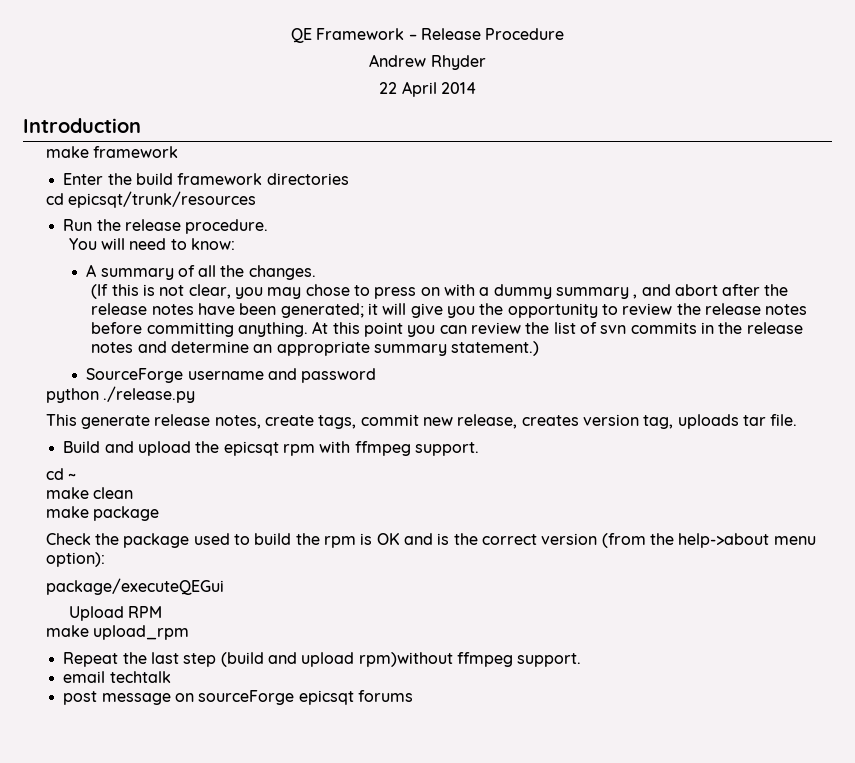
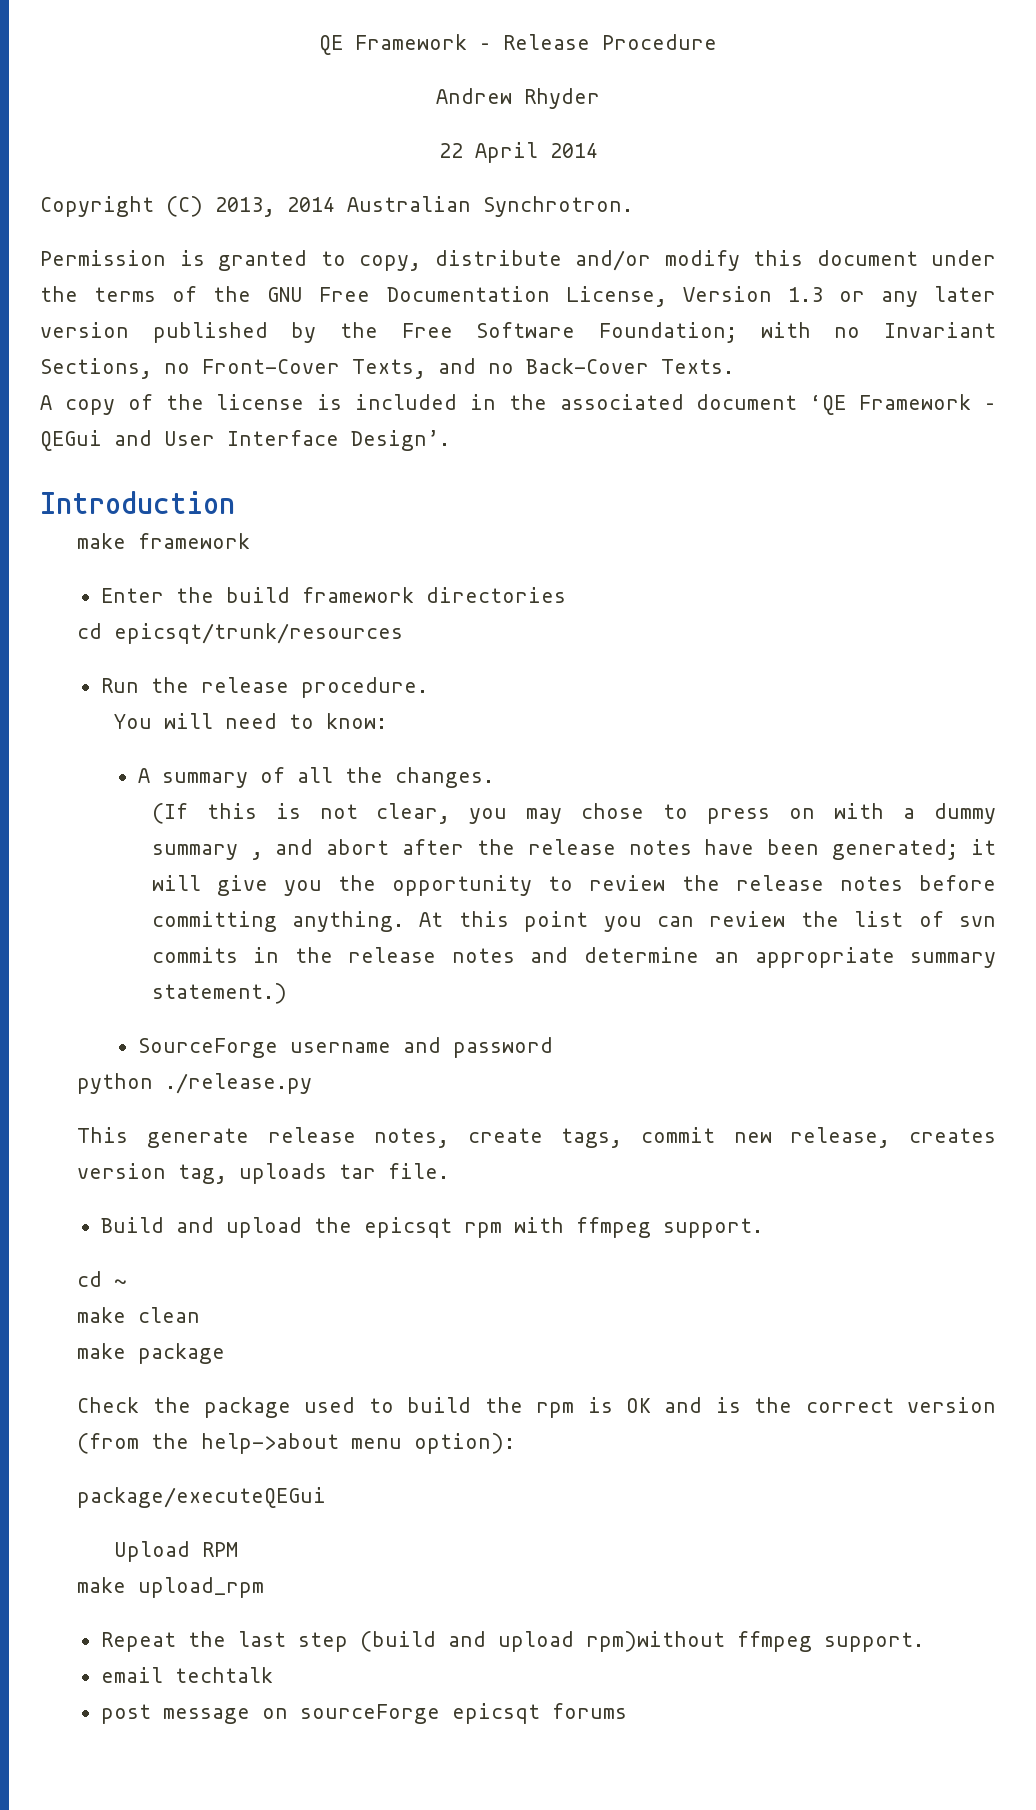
+ Copyright (C) 2013, 2014 Australian Synchrotron.
+ Permission is granted to copy, distribute and/or modify this document under the terms of the GNU Free Documentation License, Version 1.3 or any later version published by the Free Software Foundation; with no Invariant Sections, no Front-Cover Texts, and no Back-Cover Texts.
+ A copy of the license is included in the associated document ‘QE Framework – QEGui and User Interface Design’.

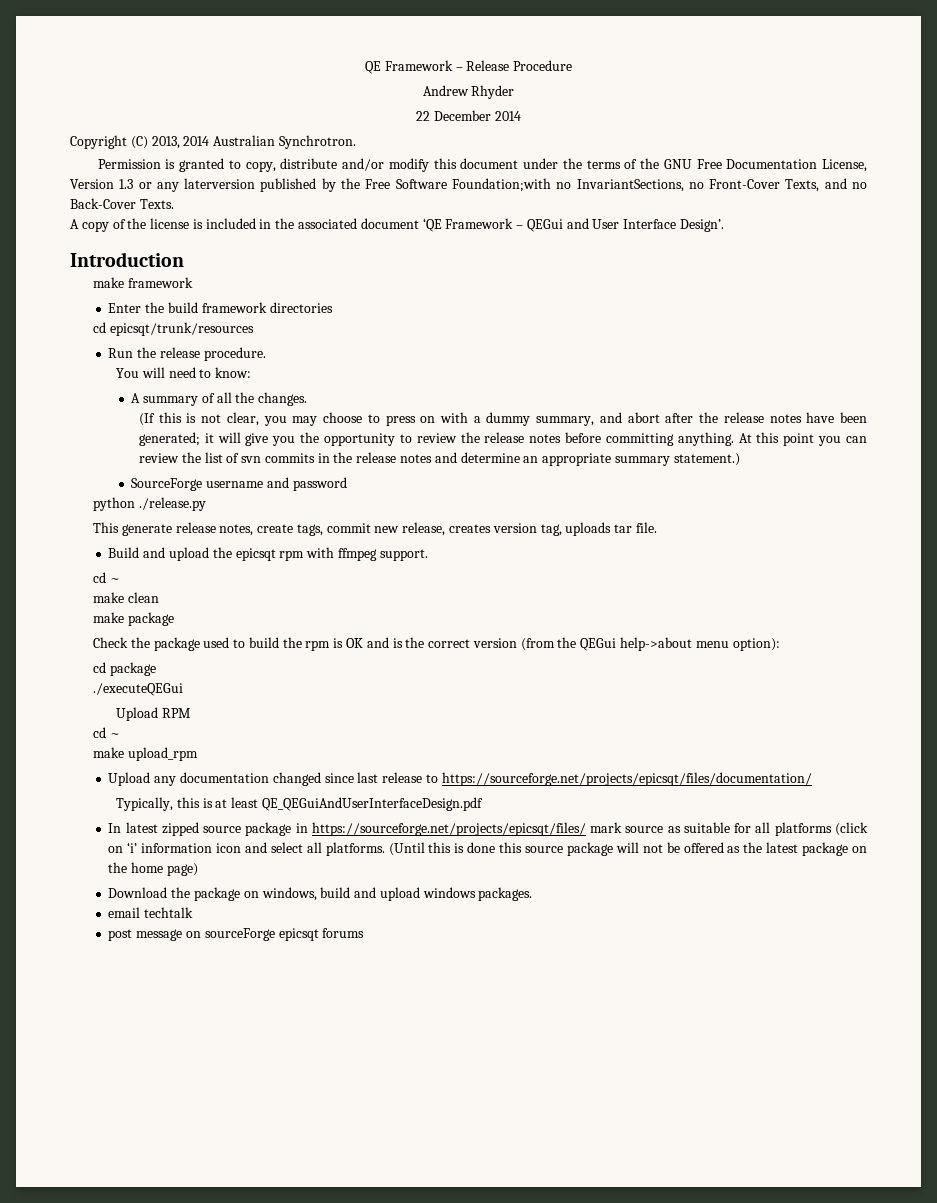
- 22 April 2014
+ 22 December 2014
- Permission is granted to copy, distribute and/or modify this document under the terms of the GNU Free Documentation License, Version 1.3 or any later version published by the Free Software Foundation; with no Invariant Sections, no Front-Cover Texts, and no Back-Cover Texts.
+ Permission is granted to copy, distribute and/or modify this document under the terms of the GNU Free Documentation License, Version 1.3 or any laterversion published by the Free Software Foundation;with no InvariantSections, no Front-Cover Texts, and no Back-Cover Texts.
- (If this is not clear, you may chose to press on with a dummy summary , and abort after the release notes have been generated; it will give you the opportunity to review the release notes before committing anything.
+ (If this is not clear, you may choose to press on with a dummy summary, and abort after the release notes have been generated; it will give you the opportunity to review the release notes before committing anything.
- Check the package used to build the rpm is OK and is the correct version (from the help->about menu option):
+ Check the package used to build the rpm is OK and is the correct version (from the QEGui help->about menu option):
- package/executeQEGui
+ cd package
+ ./executeQEGui
  Upload RPM
+ cd ~
- Repeat the last step (build and upload rpm)without ffmpeg support.
+ Upload any documentation changed since last release to https://sourceforge.net/projects/epicsqt/files/documentation/
+ Typically, this is at least QE_QEGuiAndUserInterfaceDesign.pdf
+ In latest zipped source package in https://sourceforge.net/projects/epicsqt/files/ mark source as suitable for all platforms (click on ‘i’ information icon and select all platforms. (Until this is done this source package will not be offered as the latest package on the home page)
+ Download the package on windows, build and upload windows packages.

